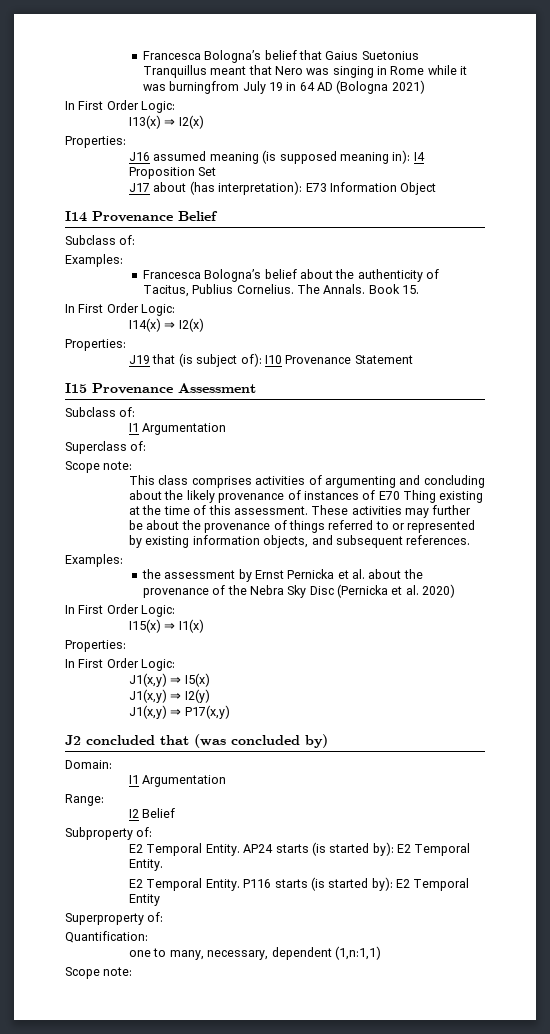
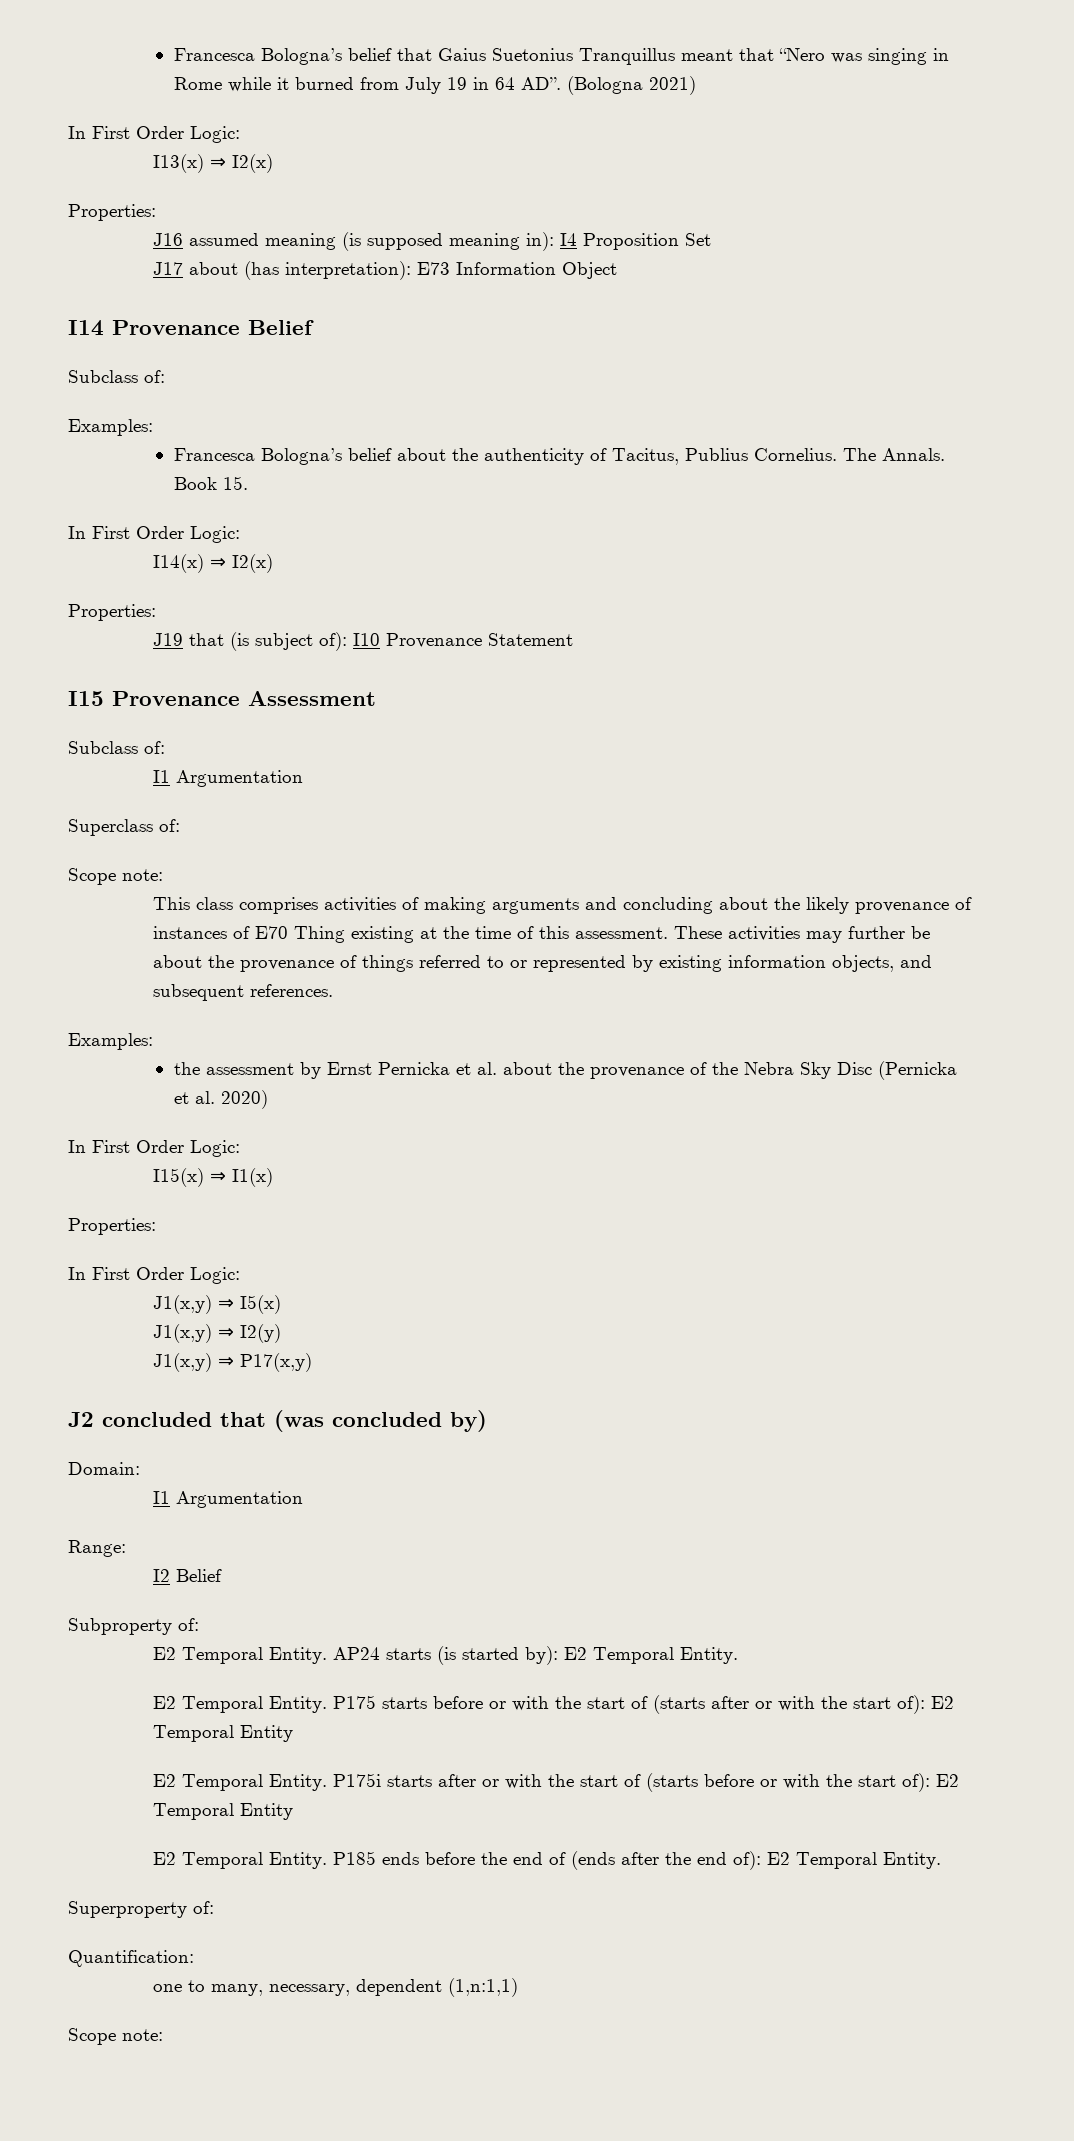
- Francesca Bologna’s belief that Gaius Suetonius Tranquillus meant that Nero was singing in Rome while it was burningfrom July 19 in 64 AD (Bologna 2021)
+ Francesca Bologna’s belief that Gaius Suetonius Tranquillus meant that “Nero was singing in Rome while it burned from July 19 in 64 AD”. (Bologna 2021)
- This class comprises activities of argumenting and concluding about the likely provenance of instances of E70 Thing existing at the time of this assessment.
+ This class comprises activities of making arguments and concluding about the likely provenance of instances of E70 Thing existing at the time of this assessment.
- P116 starts (is started by): E2 Temporal Entity
+ P175 starts before or with the start of (starts after or with the start of): E2 Temporal Entity
+ E2 Temporal Entity. P175i starts after or with the start of (starts before or with the start of): E2 Temporal Entity
+ E2 Temporal Entity. P185 ends before the end of (ends after the end of): E2 Temporal Entity.

